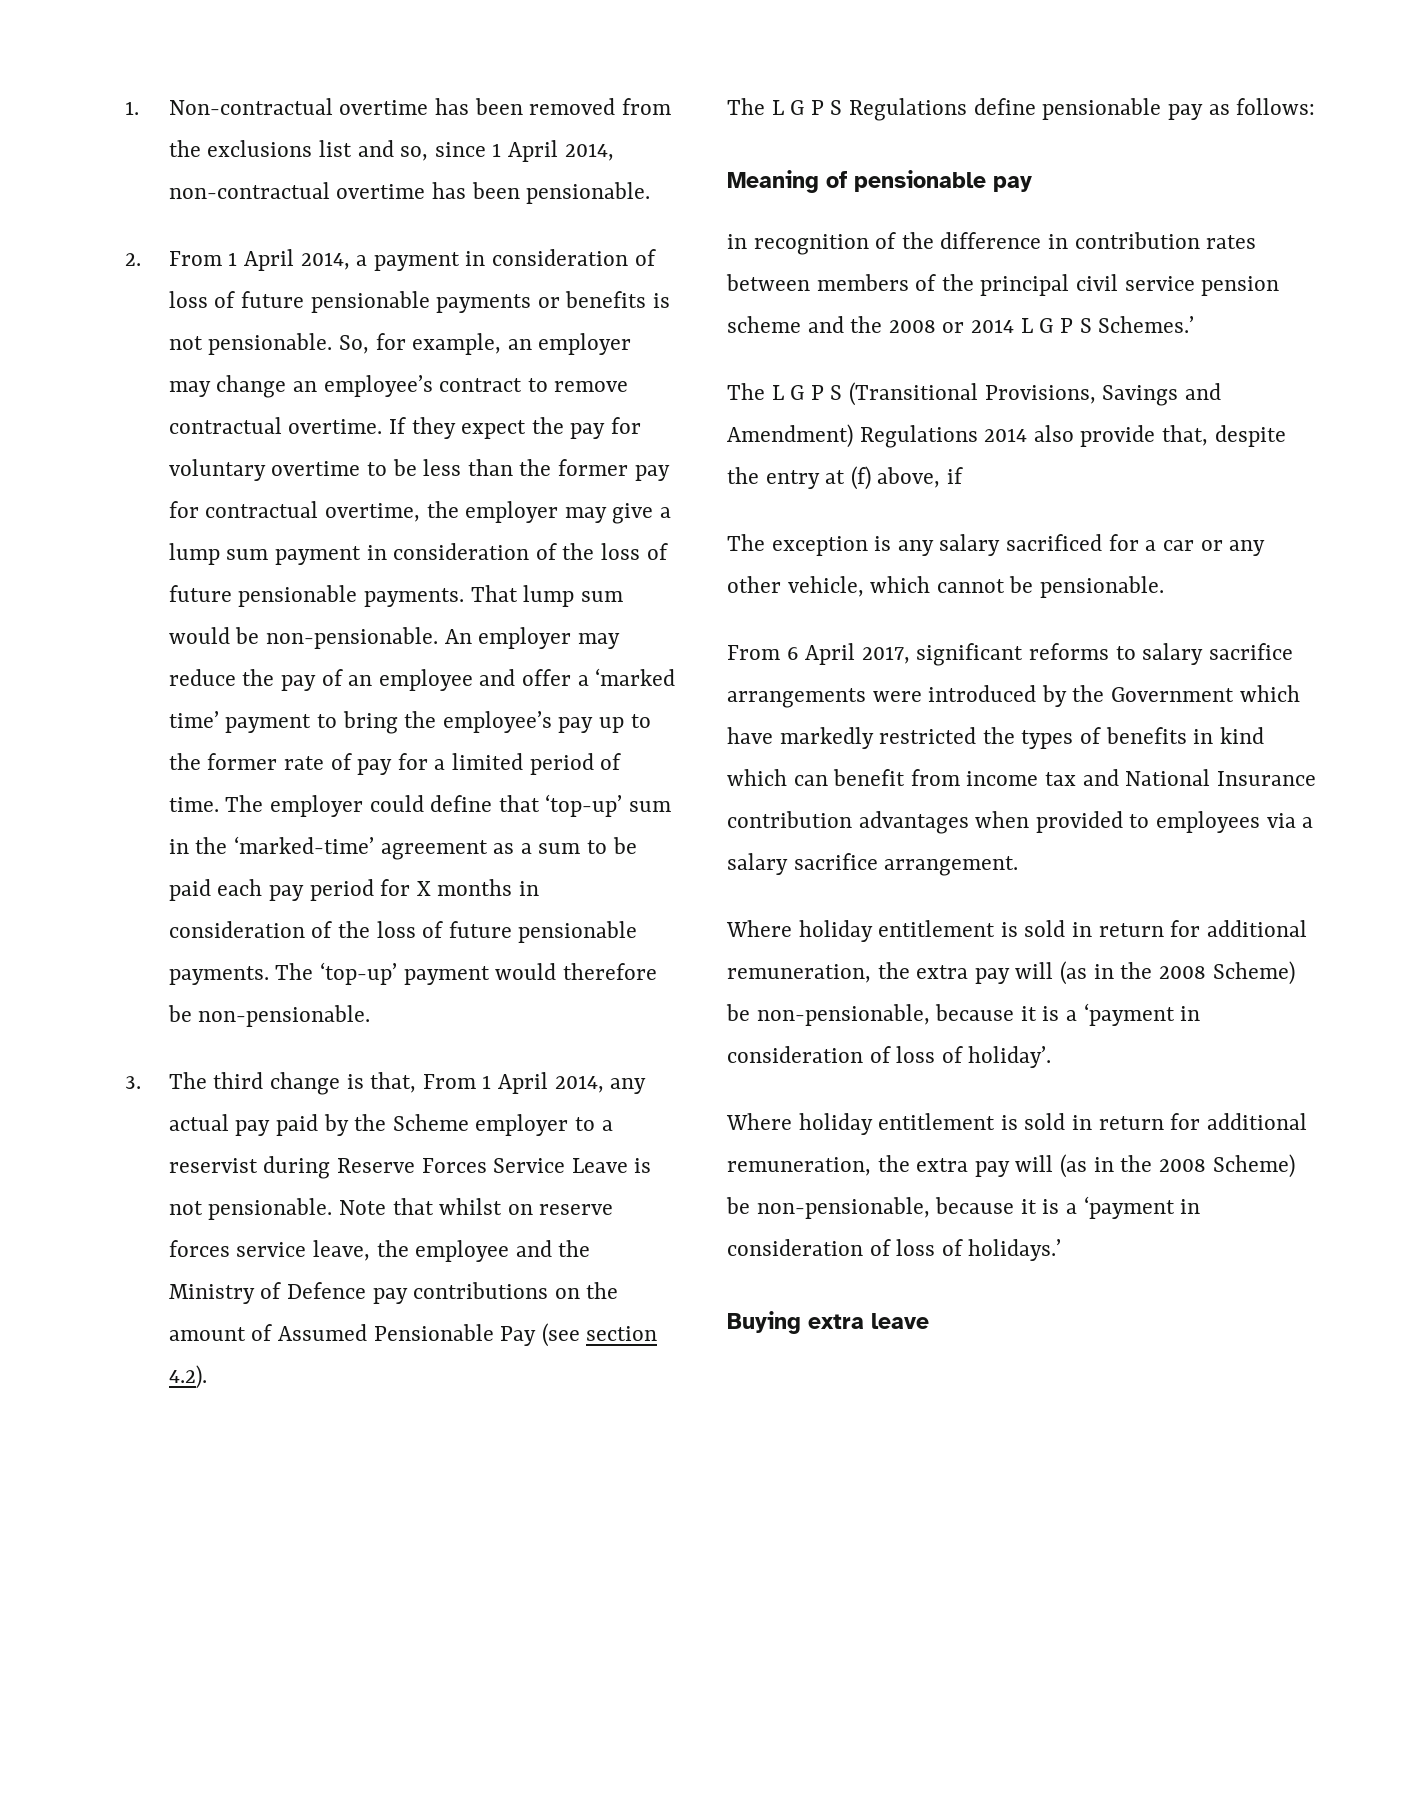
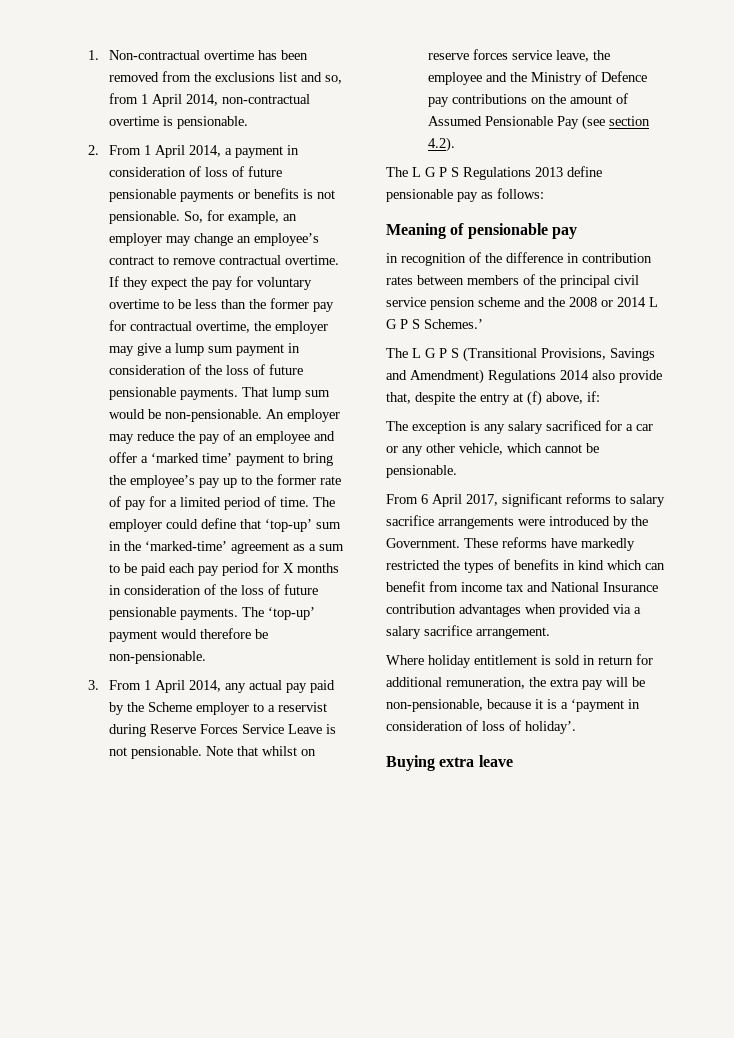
- 1. Non-contractual overtime has been removed from the exclusions list and so, since 1 April 2014, non-contractual overtime has been pensionable.
+ 1. Non-contractual overtime has been removed from the exclusions list and so, from 1 April 2014, non-contractual overtime is pensionable.
- 3. The third change is that, From 1 April 2014, any actual pay paid by the Scheme employer to a reservist during Reserve Forces Service Leave is not pensionable.
+ 3. From 1 April 2014, any actual pay paid by the Scheme employer to a reservist during Reserve Forces Service Leave is not pensionable.
- The L G P S Regulations define pensionable pay as follows:
+ The L G P S Regulations 2013 define pensionable pay as follows:
- The L G P S (Transitional Provisions, Savings and Amendment) Regulations 2014 also provide that, despite the entry at (f) above, if
+ The L G P S (Transitional Provisions, Savings and Amendment) Regulations 2014 also provide that, despite the entry at (f) above, if:
- From 6 April 2017, significant reforms to salary sacrifice arrangements were introduced by the Government which have markedly restricted the types of benefits in kind which can benefit from income tax and National Insurance contribution advantages when provided to employees via a salary sacrifice arrangement.
+ From 6 April 2017, significant reforms to salary sacrifice arrangements were introduced by the Government. These reforms have markedly restricted the types of benefits in kind which can benefit from income tax and National Insurance contribution advantages when provided via a salary sacrifice arrangement.
- Where holiday entitlement is sold in return for additional remuneration, the extra pay will (as in the 2008 Scheme) be non-pensionable, because it is a ‘payment in consideration of loss of holiday’.
+ Where holiday entitlement is sold in return for additional remuneration, the extra pay will be non-pensionable, because it is a ‘payment in consideration of loss of holiday’.
- Where holiday entitlement is sold in return for additional remuneration, the extra pay will (as in the 2008 Scheme) be non-pensionable, because it is a ‘payment in consideration of loss of holidays.’

